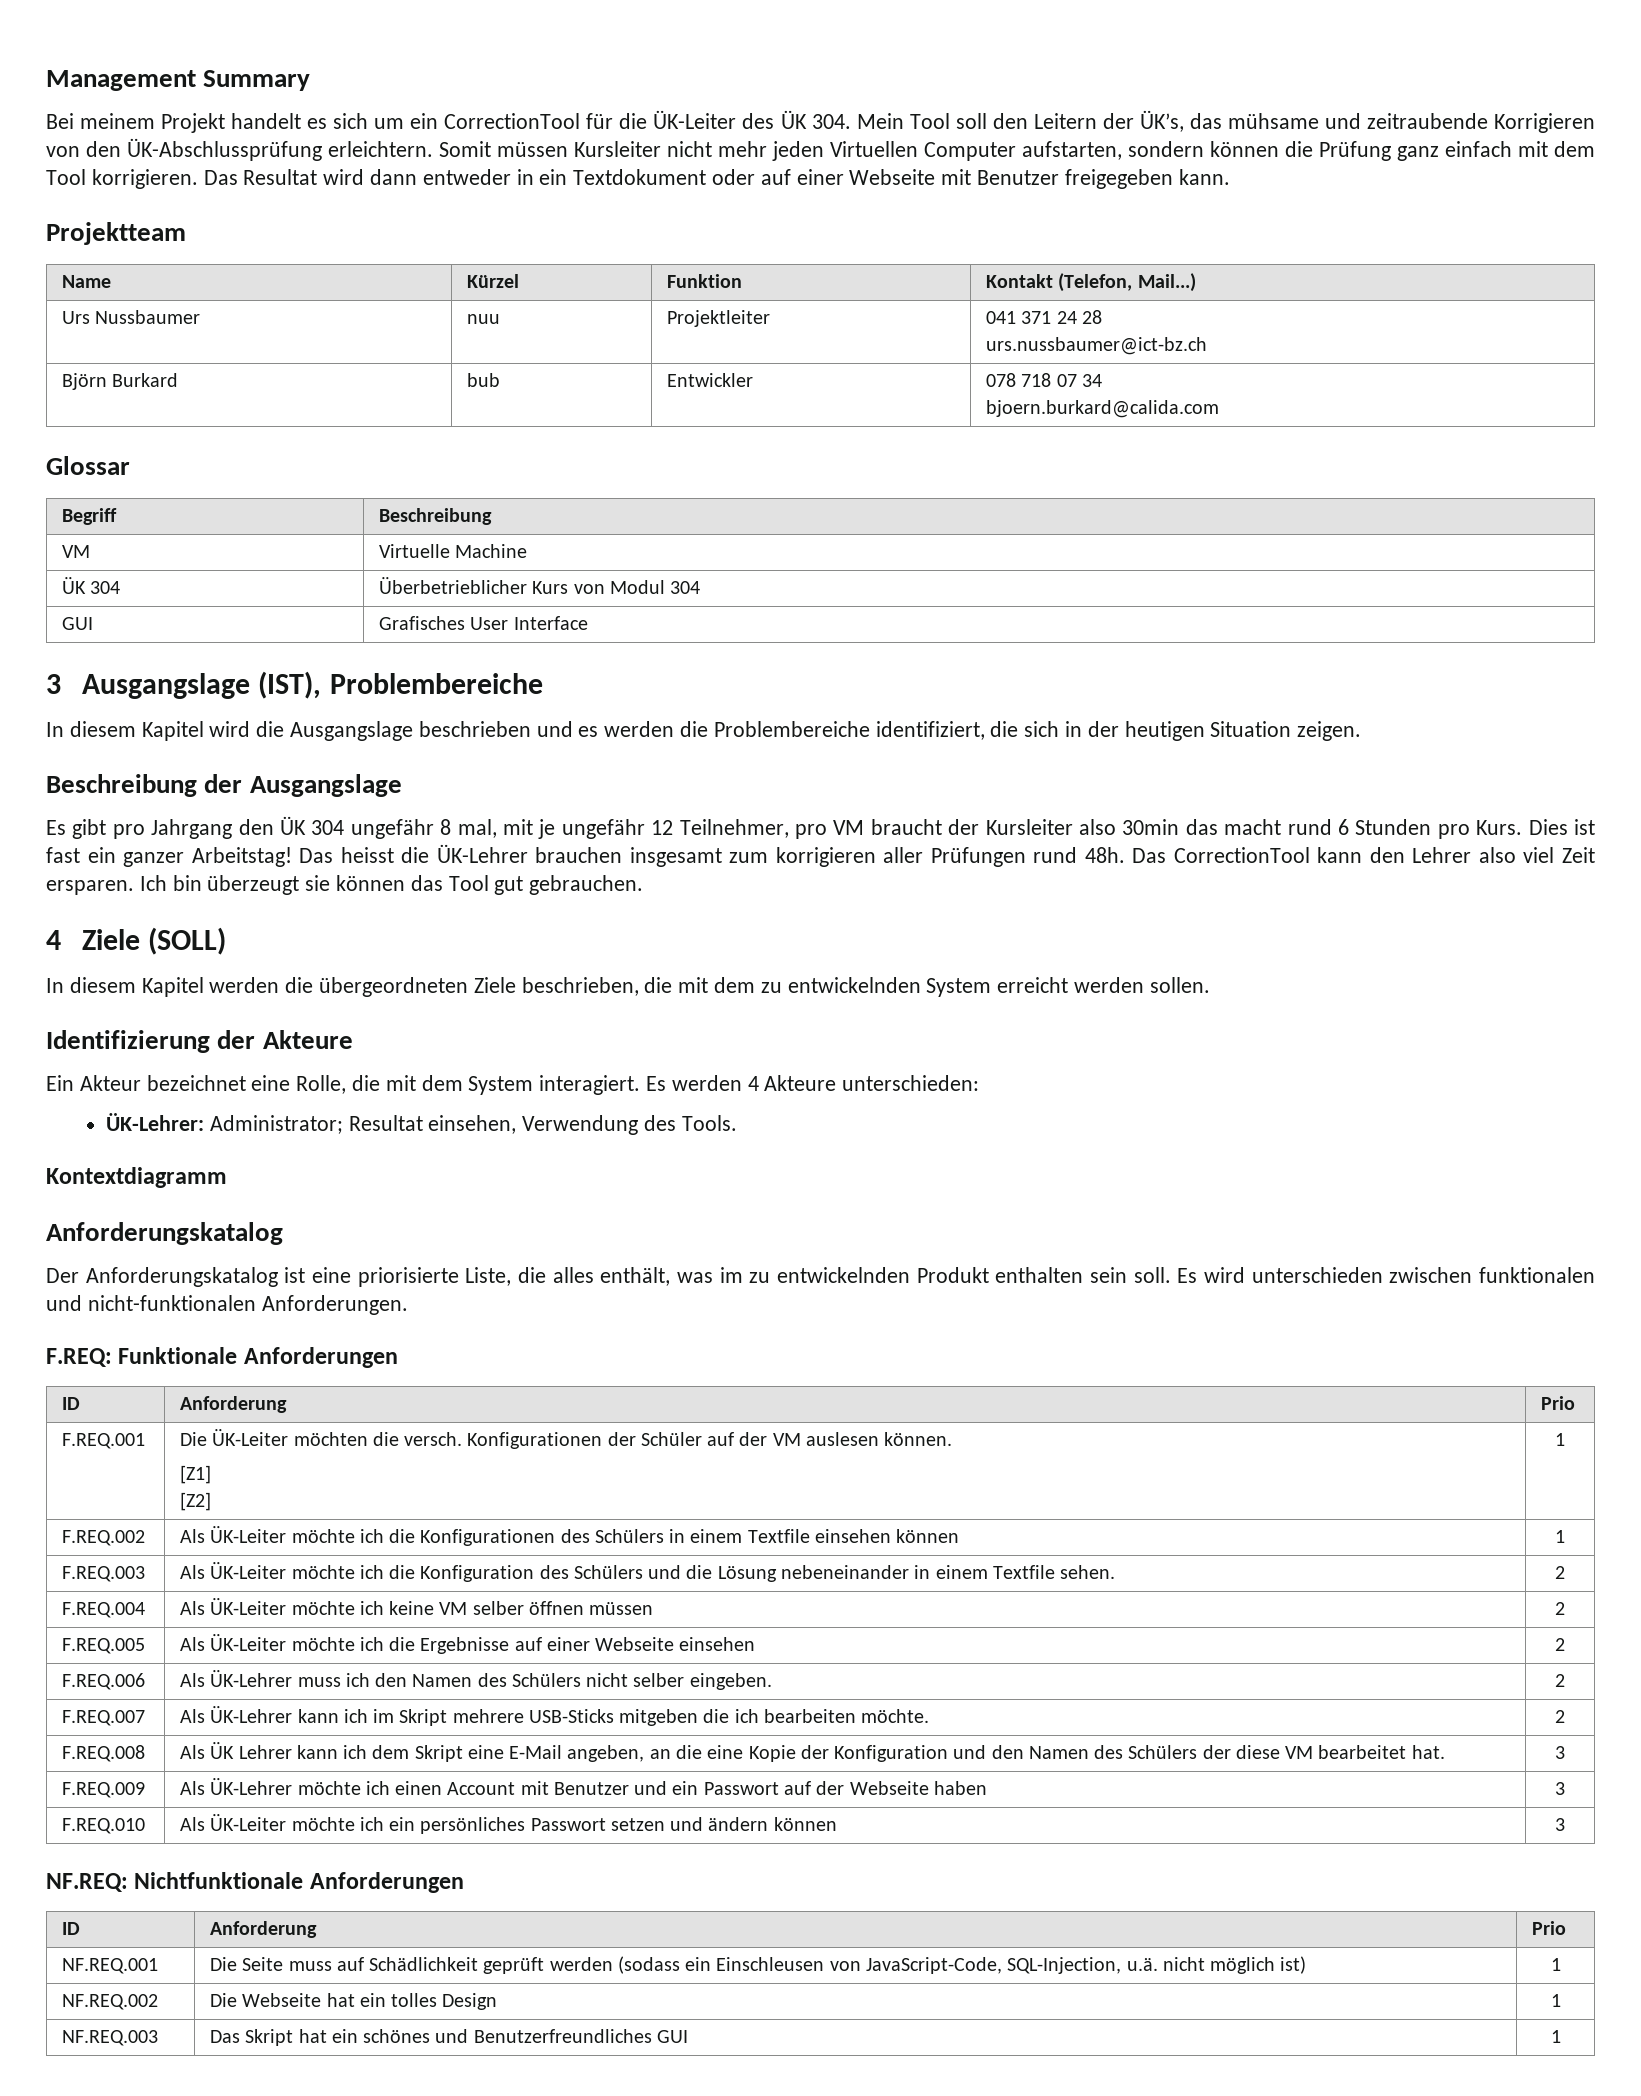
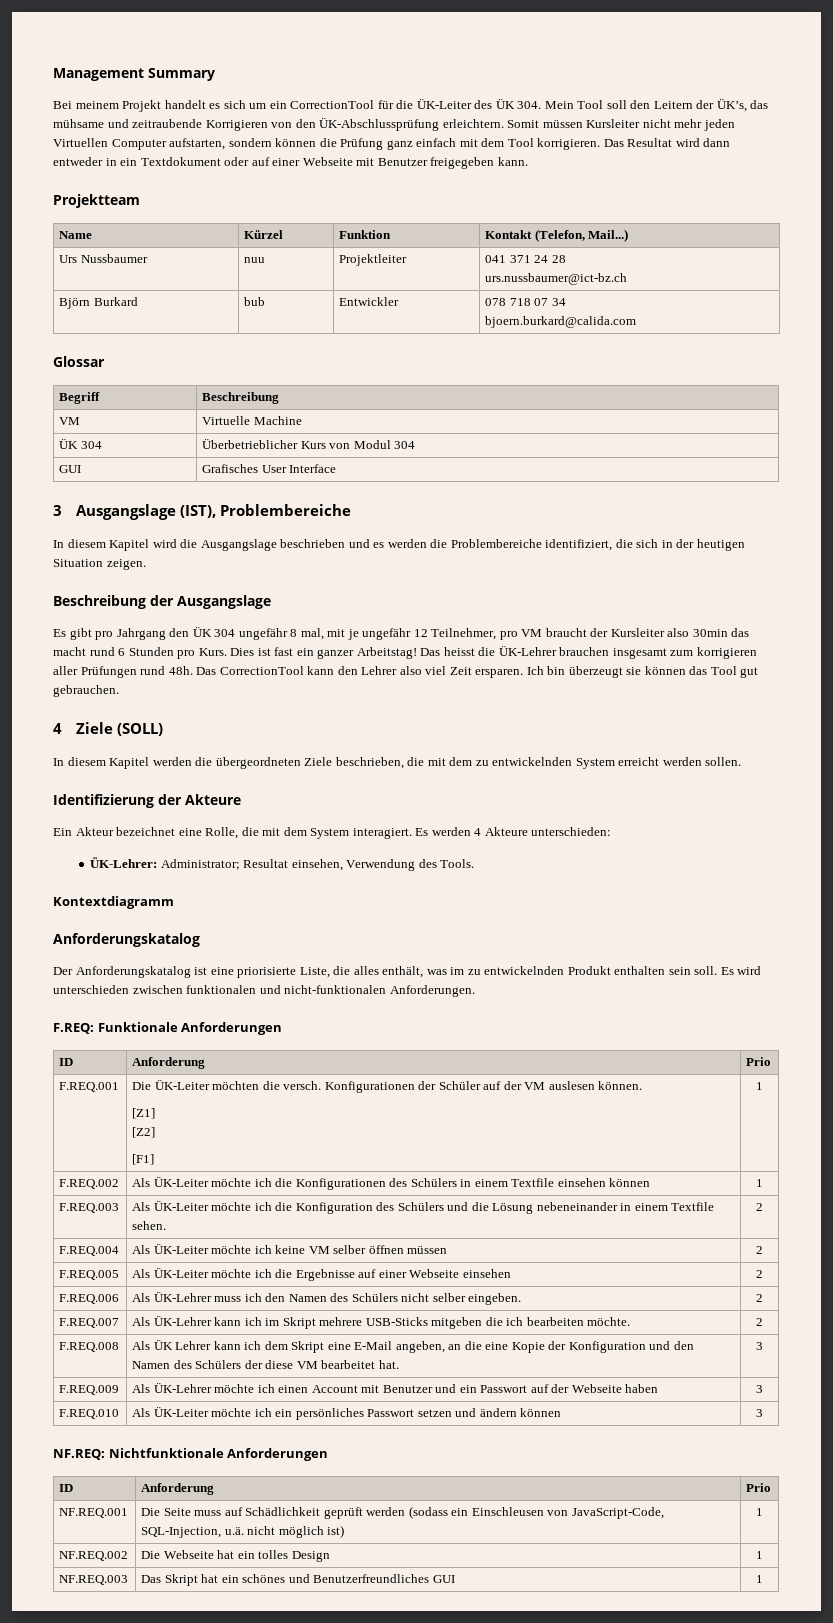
  F.REQ.001 | Die ÜK-Leiter möchten die versch. Konfigurationen der Schüler auf der VM auslesen können.
  [Z1]
- [Z2] | 1
+ [Z2]
+ [F1] | 1

